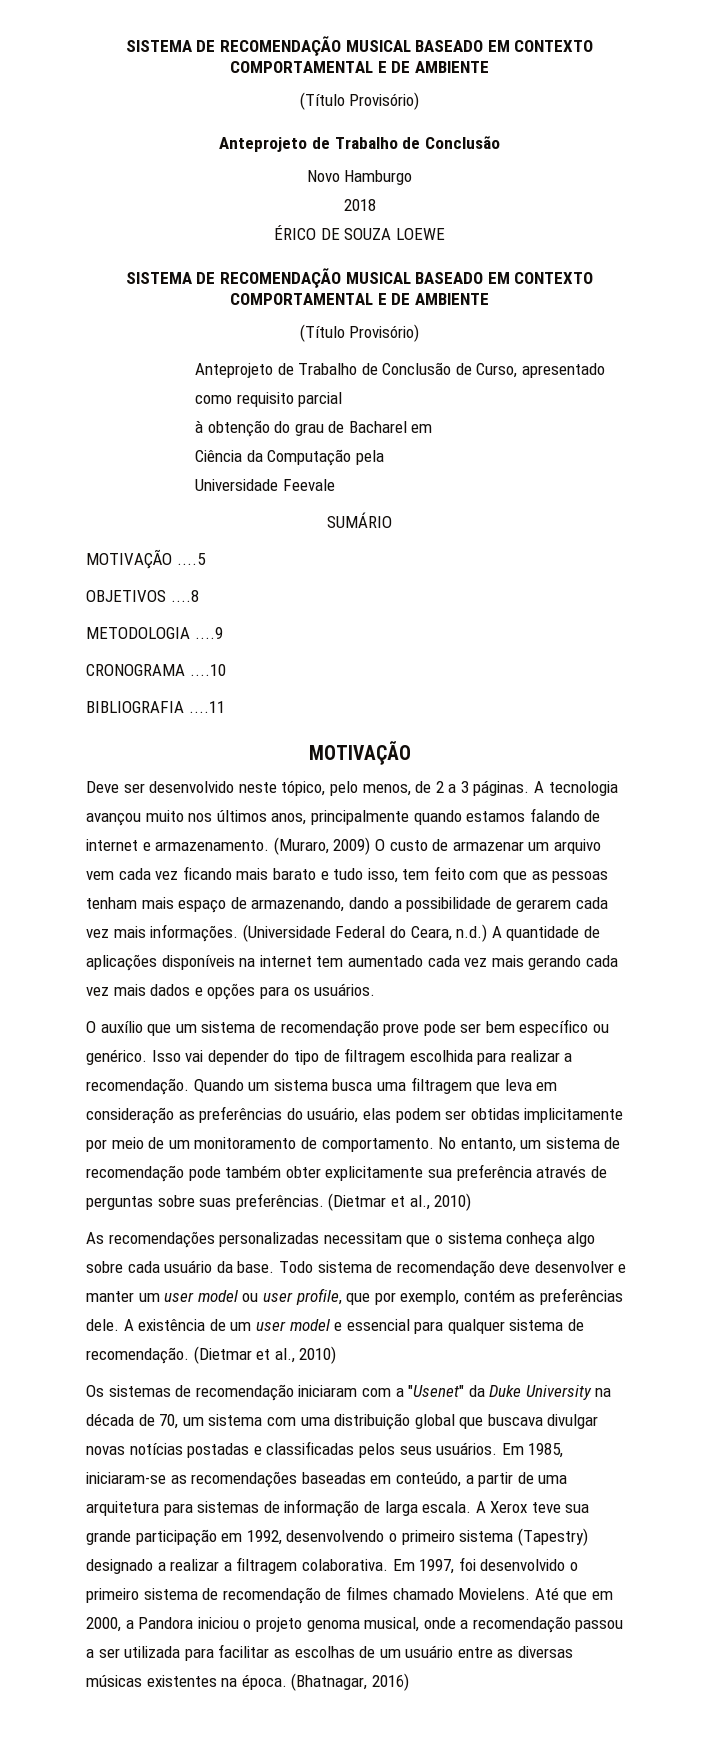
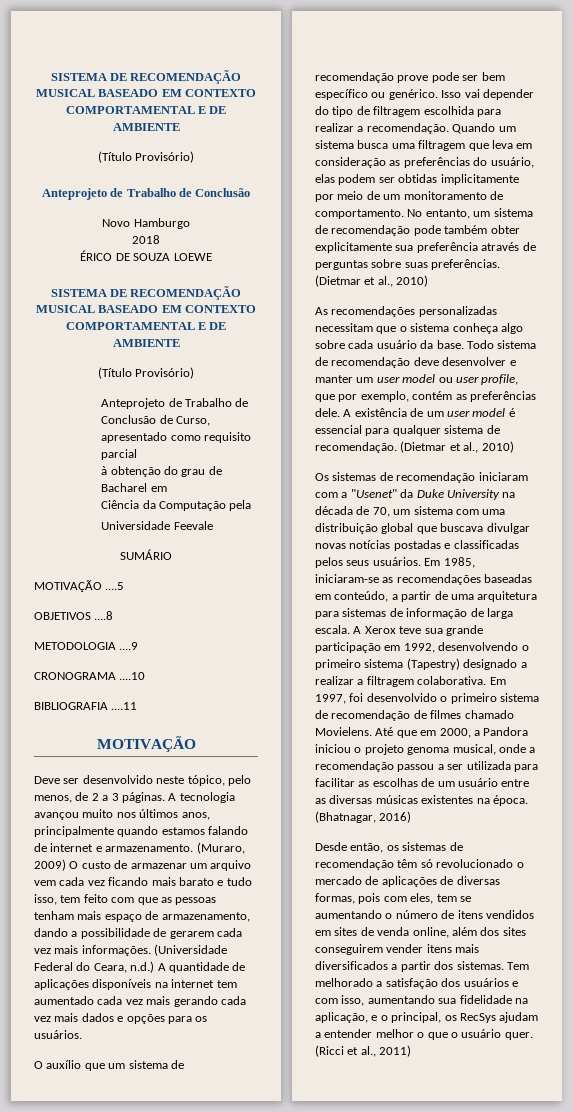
- (Muraro, 2009) O custo de armazenar um arquivo vem cada vez ficando mais barato e tudo isso, tem feito com que as pessoas tenham mais espaço de armazenando, dando a possibilidade de gerarem cada vez mais informações.
+ (Muraro, 2009) O custo de armazenar um arquivo vem cada vez ficando mais barato e tudo isso, tem feito com que as pessoas tenham mais espaço de armazenamento, dando a possibilidade de gerarem cada vez mais informações.
- A existência de um user model e essencial para qualquer sistema de recomendação.
+ A existência de um user model é essencial para qualquer sistema de recomendação.
+ Desde então, os sistemas de recomendação têm só revolucionado o mercado de aplicações de diversas formas, pois com eles, tem se aumentando o número de itens vendidos em sites de venda online, além dos sites conseguirem vender itens mais diversificados a partir dos sistemas. Tem melhorado a satisfação dos usuários e com isso, aumentando sua fidelidade na aplicação, e o principal, os RecSys ajudam a entender melhor o que o usuário quer. (Ricci et al., 2011)

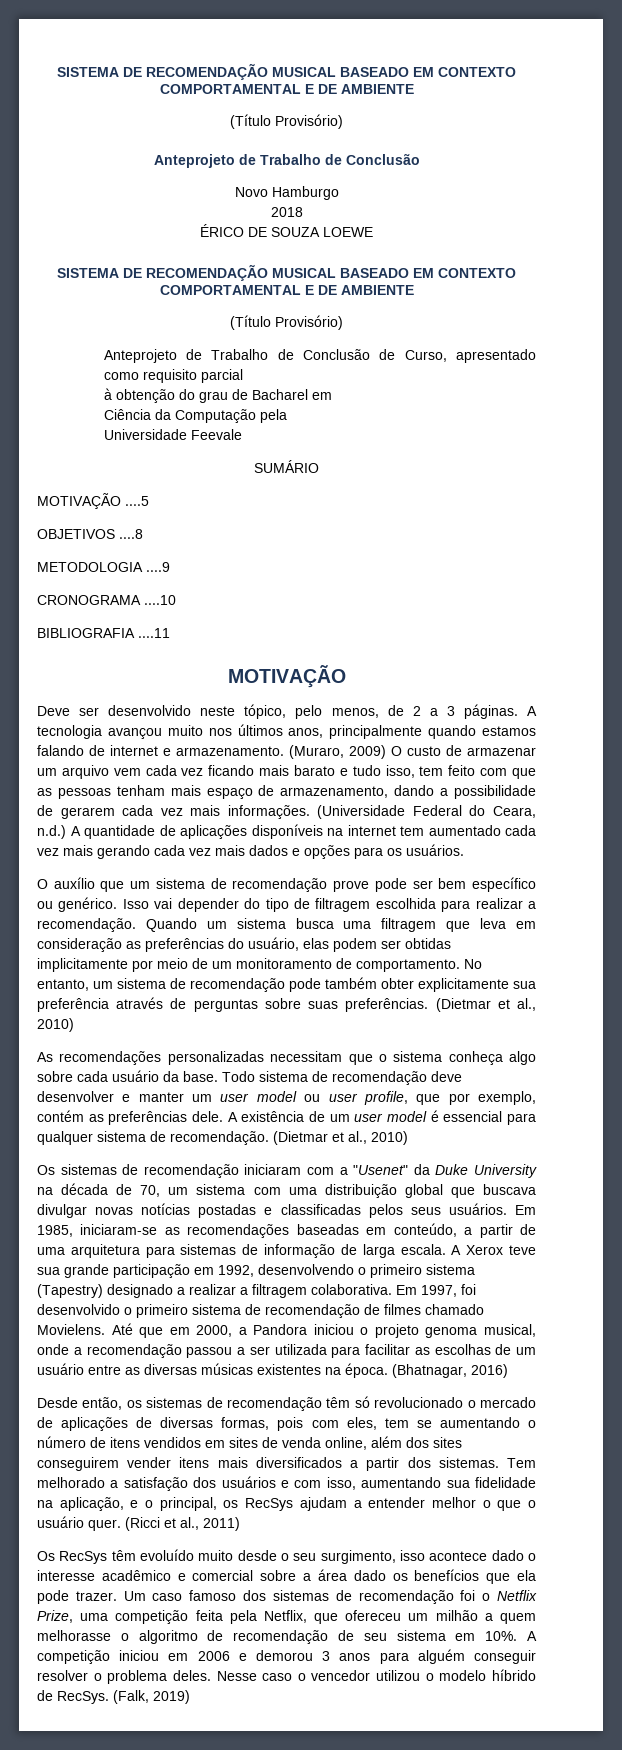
+ Os RecSys têm evoluído muito desde o seu surgimento, isso acontece dado o interesse acadêmico e comercial sobre a área dado os benefícios que ela pode trazer. Um caso famoso dos sistemas de recomendação foi o Netflix Prize, uma competição feita pela Netflix, que ofereceu um milhão a quem melhorasse o algoritmo de recomendação de seu sistema em 10%. A competição iniciou em 2006 e demorou 3 anos para alguém conseguir resolver o problema deles. Nesse caso o vencedor utilizou o modelo híbrido de RecSys. (Falk, 2019)

